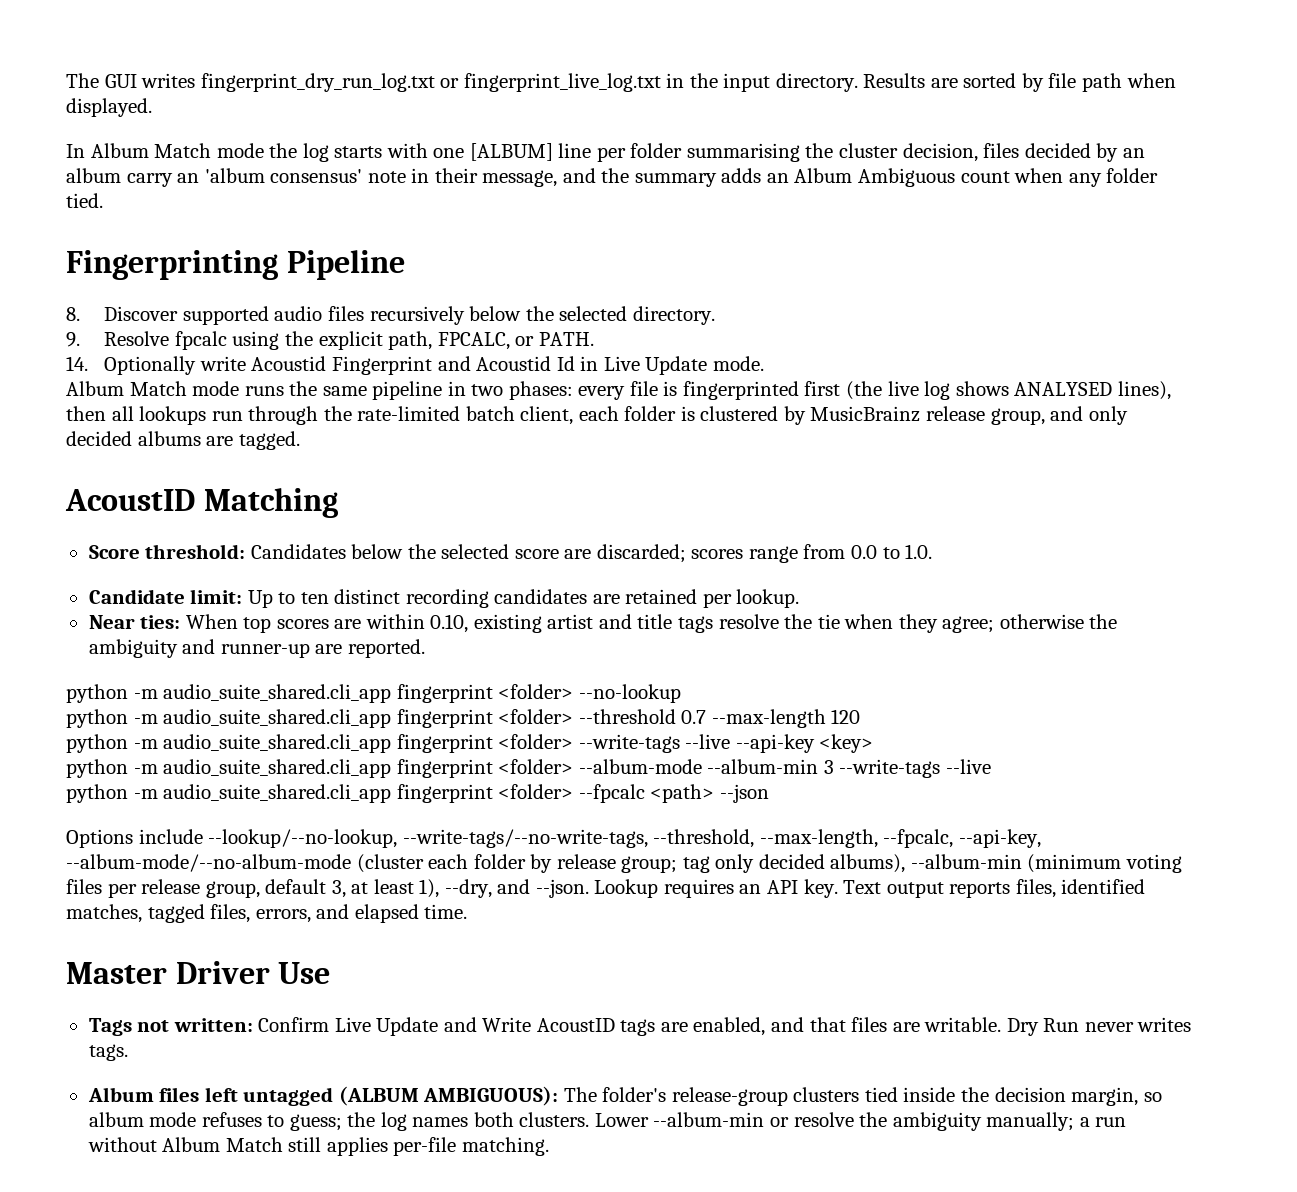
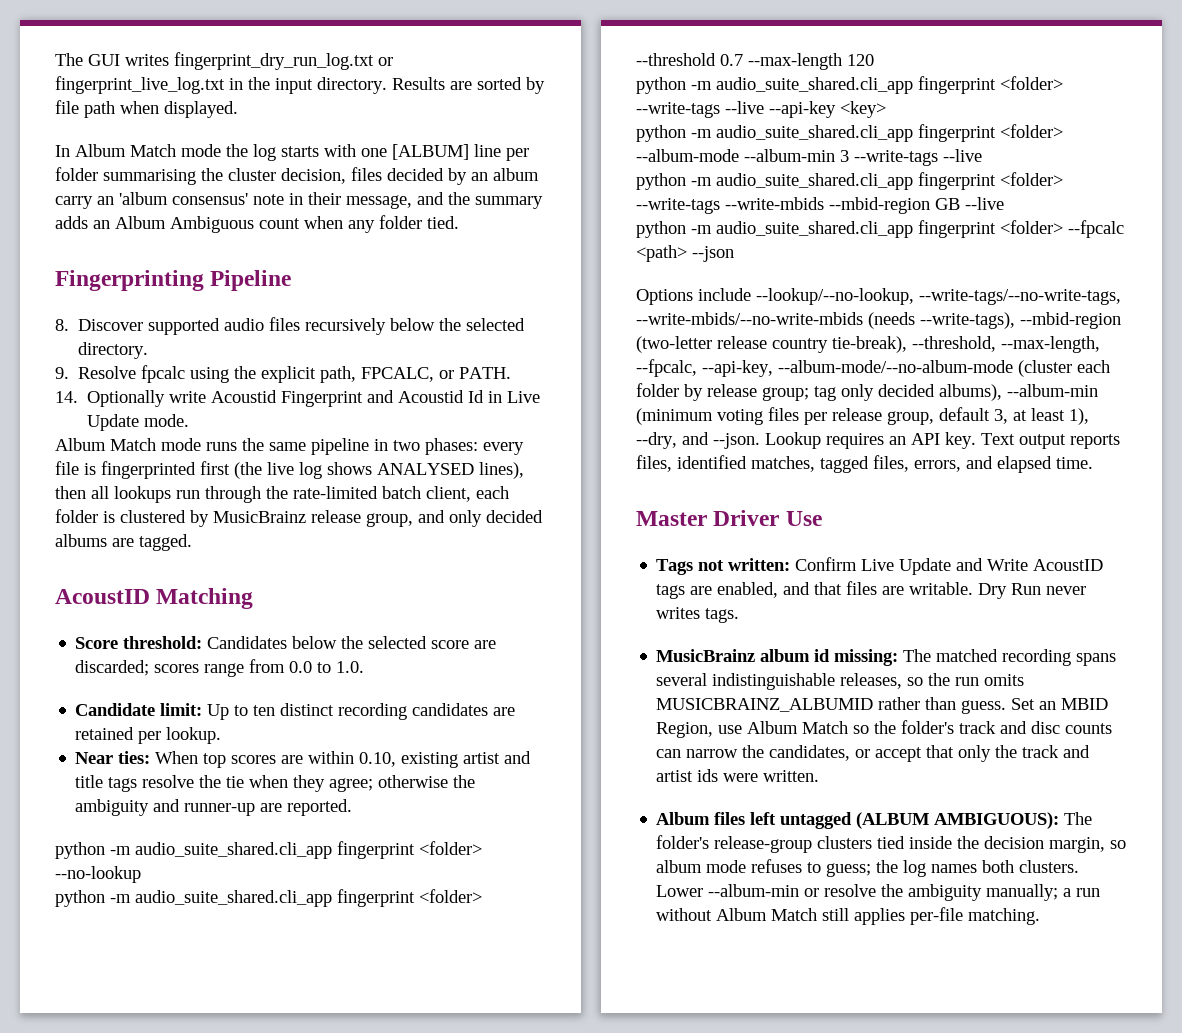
+ python -m audio_suite_shared.cli_app fingerprint <folder> --write-tags --write-mbids --mbid-region GB --live
- Options include --lookup/--no-lookup, --write-tags/--no-write-tags, --threshold, --max-length, --fpcalc, --api-key, --album-mode/--no-album-mode (cluster each folder by release group; tag only decided albums), --album-min (minimum voting files per release group, default 3, at least 1), --dry, and --json.
+ Options include --lookup/--no-lookup, --write-tags/--no-write-tags, --write-mbids/--no-write-mbids (needs --write-tags), --mbid-region (two-letter release country tie-break), --threshold, --max-length, --fpcalc, --api-key, --album-mode/--no-album-mode (cluster each folder by release group; tag only decided albums), --album-min (minimum voting files per release group, default 3, at least 1), --dry, and --json.
+ MusicBrainz album id missing: The matched recording spans several indistinguishable releases, so the run omits MUSICBRAINZ_ALBUMID rather than guess. Set an MBID Region, use Album Match so the folder's track and disc counts can narrow the candidates, or accept that only the track and artist ids were written.

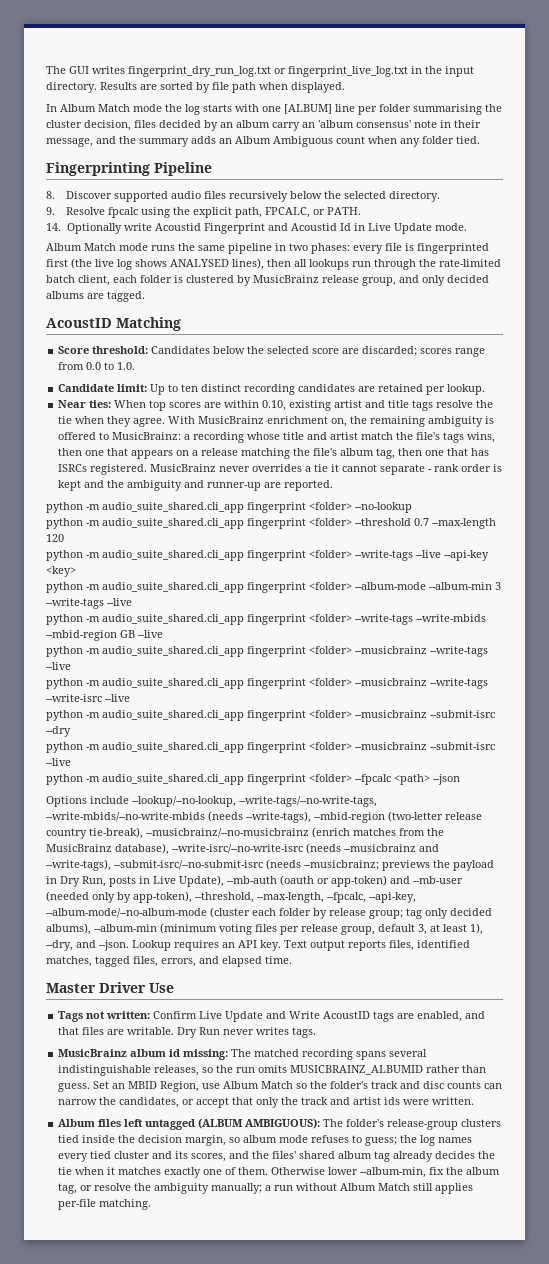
- Near ties: When top scores are within 0.10, existing artist and title tags resolve the tie when they agree; otherwise the ambiguity and runner-up are reported.
+ Near ties: When top scores are within 0.10, existing artist and title tags resolve the tie when they agree. With MusicBrainz enrichment on, the remaining ambiguity is offered to MusicBrainz: a recording whose title and artist match the file's tags wins, then one that appears on a release matching the file's album tag, then one that has ISRCs registered. MusicBrainz never overrides a tie it cannot separate - rank order is kept and the ambiguity and runner-up are reported.
+ python -m audio_suite_shared.cli_app fingerprint <folder> --musicbrainz --write-tags --live
+ python -m audio_suite_shared.cli_app fingerprint <folder> --musicbrainz --write-tags --write-isrc --live
+ python -m audio_suite_shared.cli_app fingerprint <folder> --musicbrainz --submit-isrc --dry
+ python -m audio_suite_shared.cli_app fingerprint <folder> --musicbrainz --submit-isrc --live
- Options include --lookup/--no-lookup, --write-tags/--no-write-tags, --write-mbids/--no-write-mbids (needs --write-tags), --mbid-region (two-letter release country tie-break), --threshold, --max-length, --fpcalc, --api-key, --album-mode/--no-album-mode (cluster each folder by release group; tag only decided albums), --album-min (minimum voting files per release group, default 3, at least 1), --dry, and --json.
+ Options include --lookup/--no-lookup, --write-tags/--no-write-tags, --write-mbids/--no-write-mbids (needs --write-tags), --mbid-region (two-letter release country tie-break), --musicbrainz/--no-musicbrainz (enrich matches from the MusicBrainz database), --write-isrc/--no-write-isrc (needs --musicbrainz and --write-tags), --submit-isrc/--no-submit-isrc (needs --musicbrainz; previews the payload in Dry Run, posts in Live Update), --mb-auth (oauth or app-token) and --mb-user (needed only by app-token), --threshold, --max-length, --fpcalc, --api-key, --album-mode/--no-album-mode (cluster each folder by release group; tag only decided albums), --album-min (minimum voting files per release group, default 3, at least 1), --dry, and --json.
- Album files left untagged (ALBUM AMBIGUOUS): The folder's release-group clusters tied inside the decision margin, so album mode refuses to guess; the log names both clusters. Lower --album-min or resolve the ambiguity manually; a run without Album Match still applies per-file matching.
+ Album files left untagged (ALBUM AMBIGUOUS): The folder's release-group clusters tied inside the decision margin, so album mode refuses to guess; the log names every tied cluster and its scores, and the files' shared album tag already decides the tie when it matches exactly one of them. Otherwise lower --album-min, fix the album tag, or resolve the ambiguity manually; a run without Album Match still applies per-file matching.

